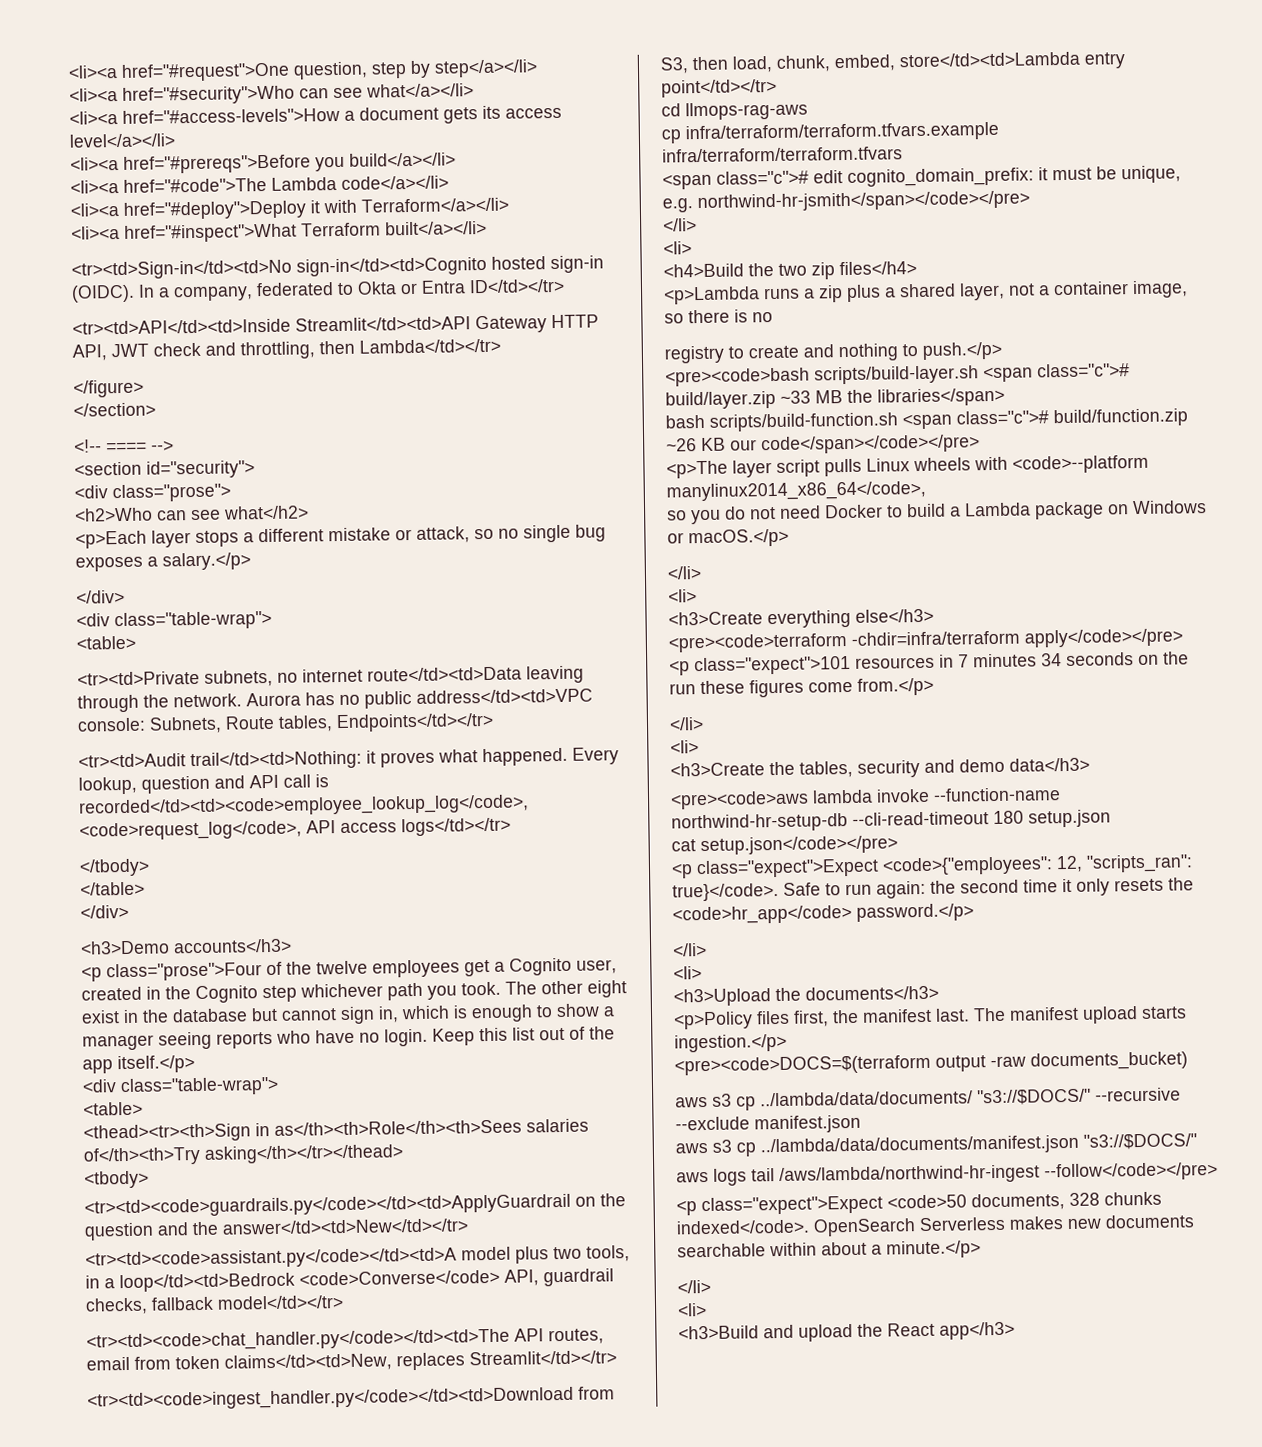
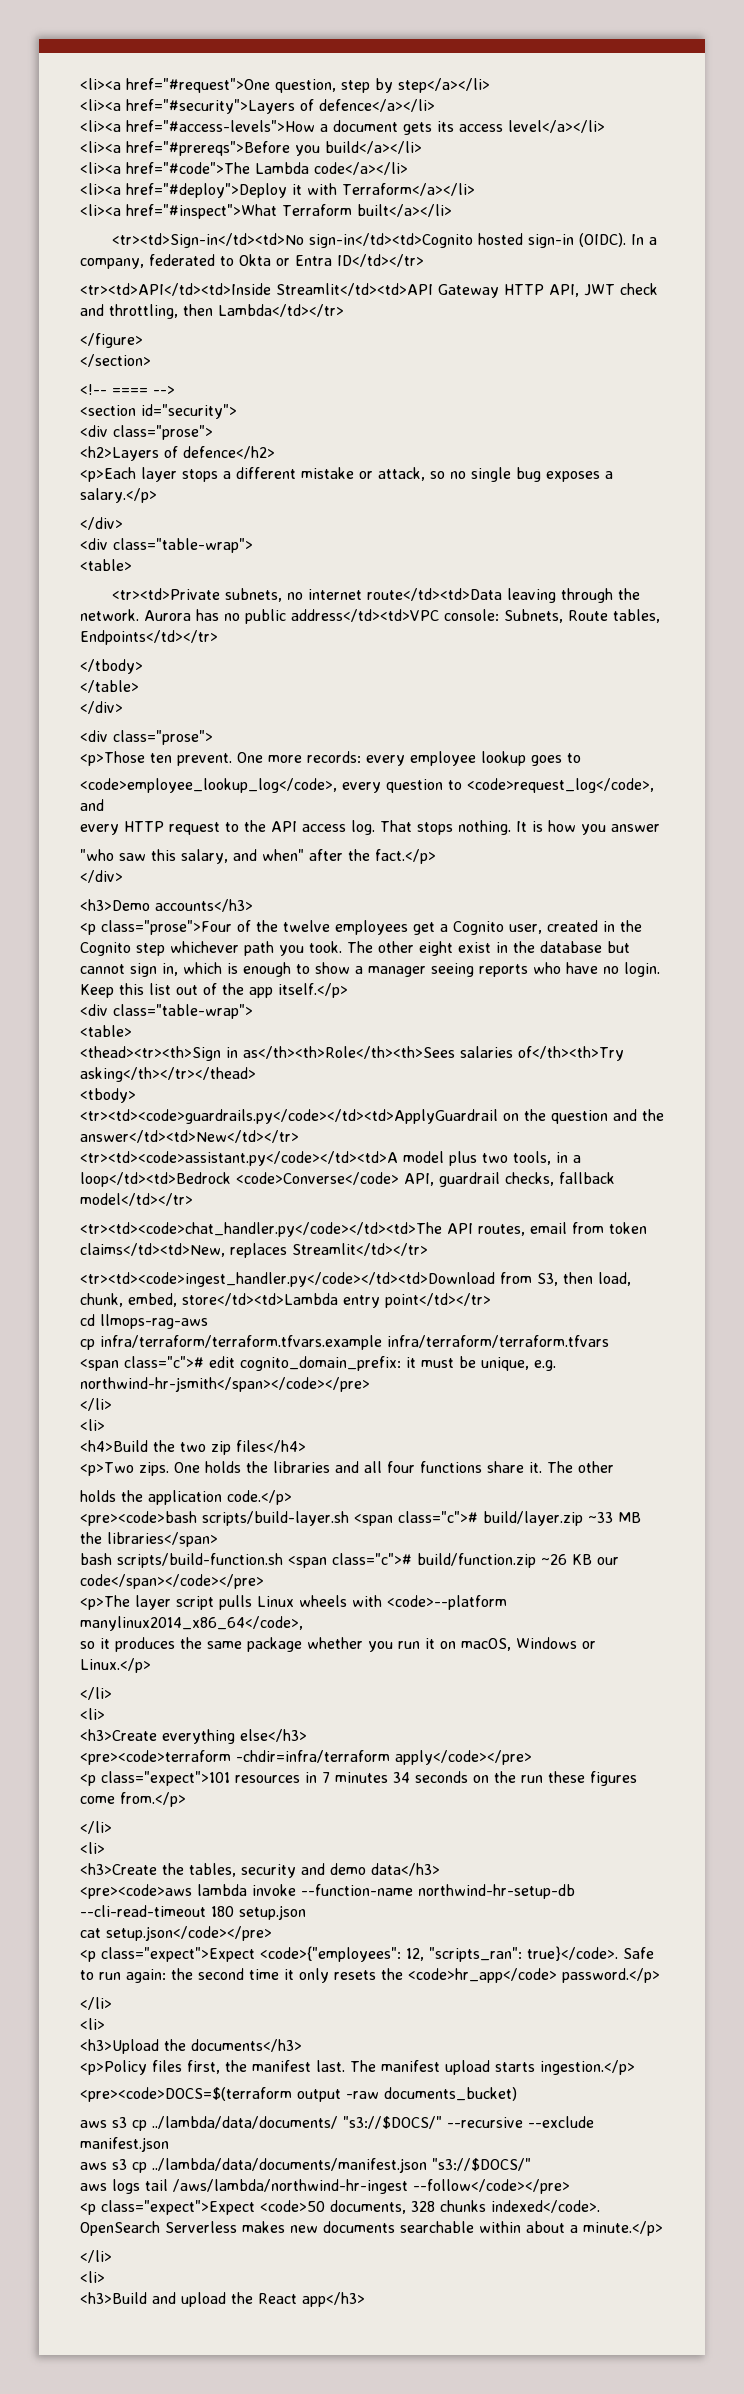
- <li><a href="#security">Who can see what</a></li>
+ <li><a href="#security">Layers of defence</a></li>
- <h2>Who can see what</h2>
+ <h2>Layers of defence</h2>
- <tr><td>Audit trail</td><td>Nothing: it proves what happened. Every lookup, question and API call is recorded</td><td><code>employee_lookup_log</code>, <code>request_log</code>, API access logs</td></tr>
  </tbody>
  </table>
+ </div>
+ <div class="prose">
+ <p>Those ten prevent. One more records: every employee lookup goes to
+ <code>employee_lookup_log</code>, every question to <code>request_log</code>, and
+ every HTTP request to the API access log. That stops nothing. It is how you answer
+ "who saw this salary, and when" after the fact.</p>
- <p>Lambda runs a zip plus a shared layer, not a container image, so there is no
- registry to create and nothing to push.</p>
+ <p>Two zips. One holds the libraries and all four functions share it. The other
+ holds the application code.</p>
- so you do not need Docker to build a Lambda package on Windows or macOS.</p>
+ so it produces the same package whether you run it on macOS, Windows or Linux.</p>

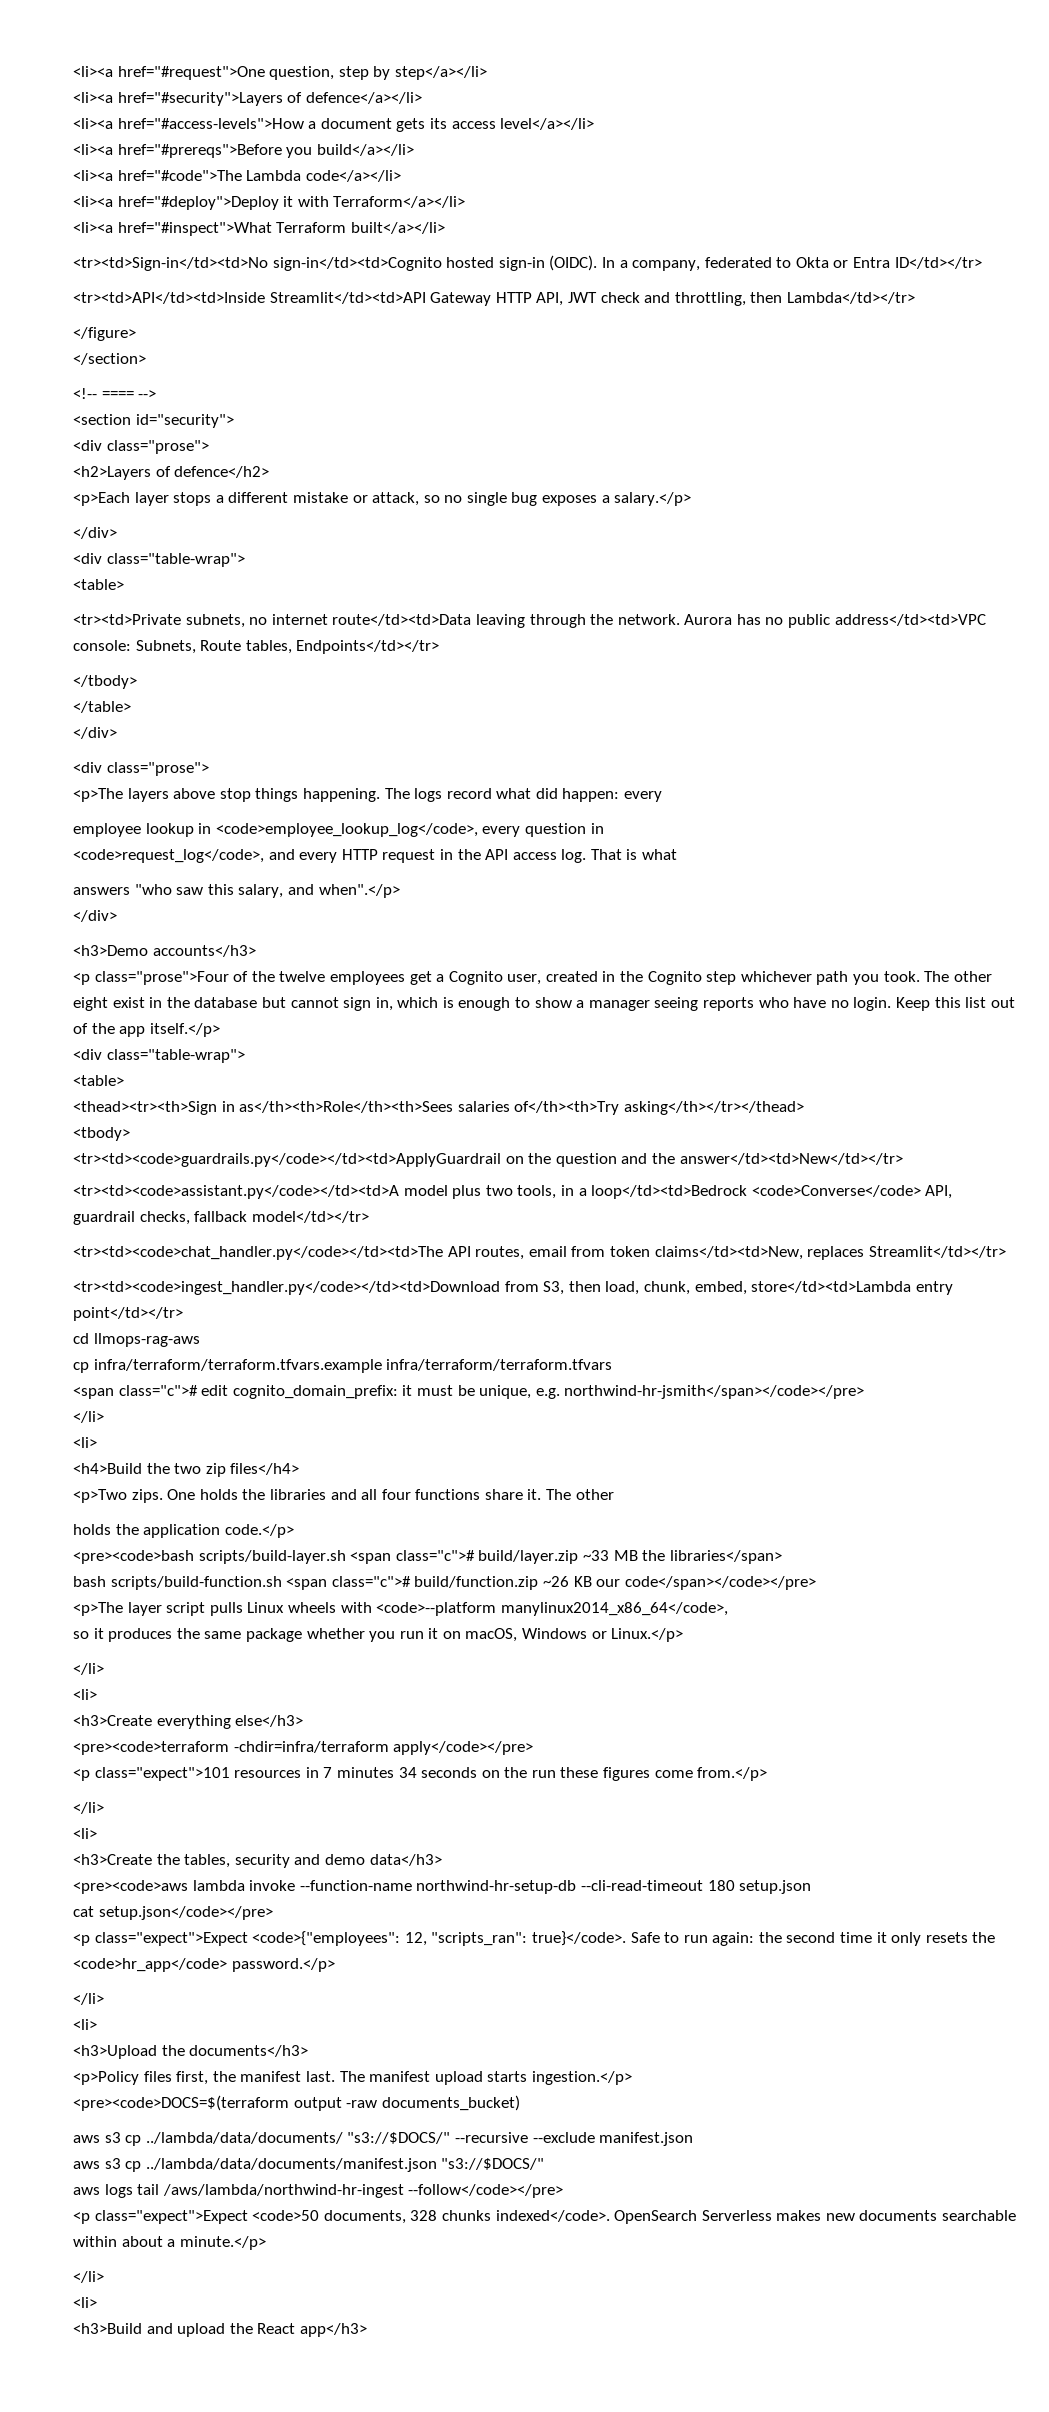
- <p>Those ten prevent. One more records: every employee lookup goes to
- <code>employee_lookup_log</code>, every question to <code>request_log</code>, and
- every HTTP request to the API access log.
+ <p>The layers above stop things happening. The logs record what did happen: every
+ employee lookup in <code>employee_lookup_log</code>, every question in
+ <code>request_log</code>, and every HTTP request in the API access log.
- That stops nothing. It is how you answer
- "who saw this salary, and when" after the fact.</p>
+ That is what
+ answers "who saw this salary, and when".</p>

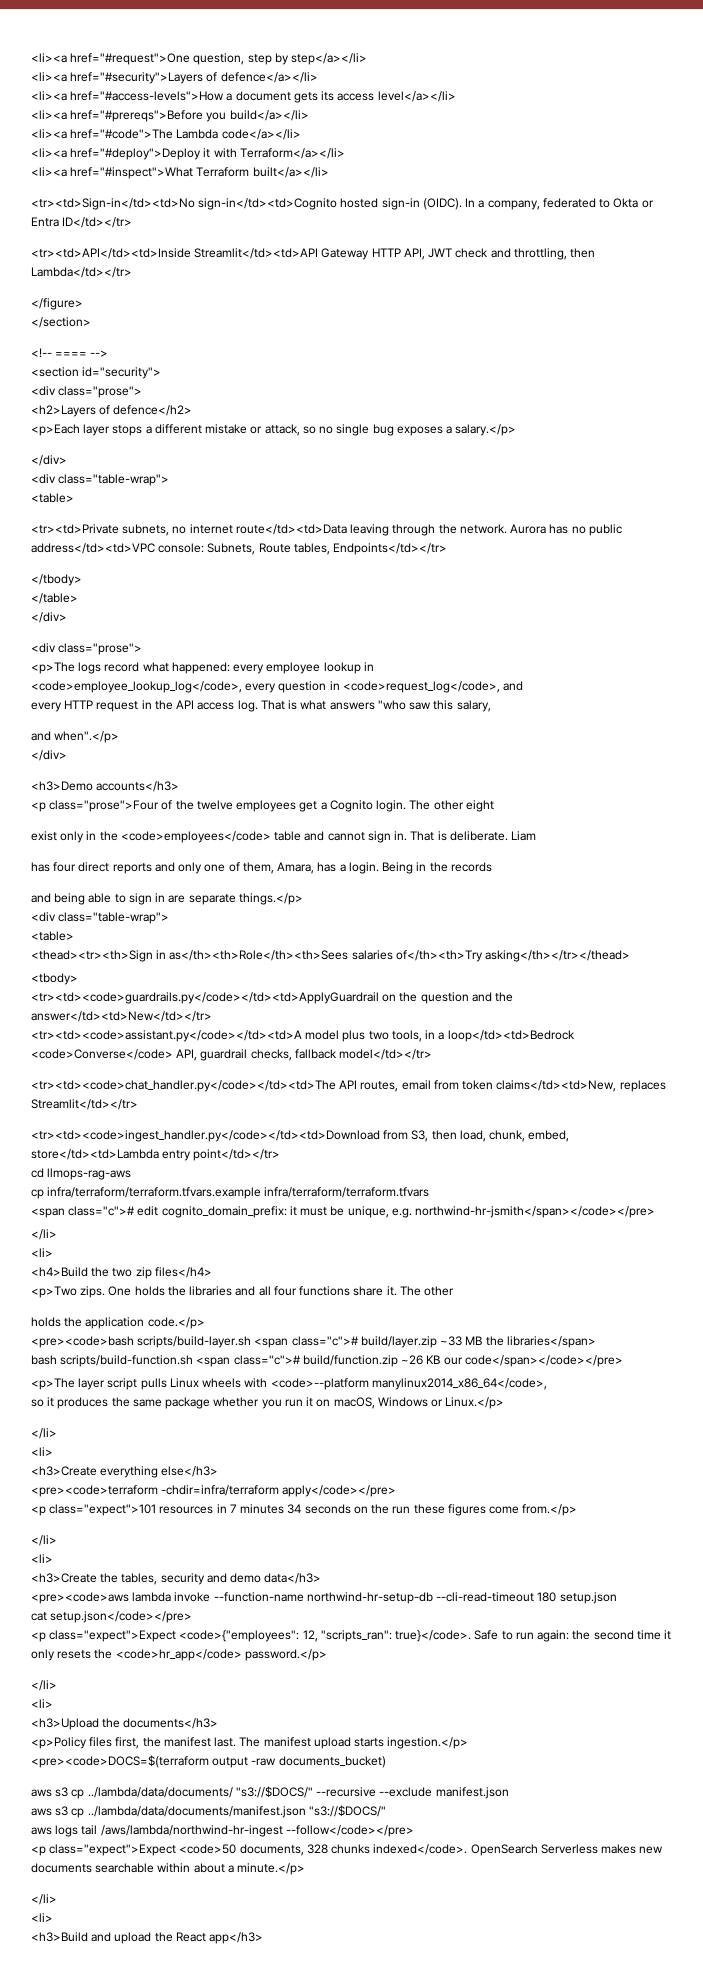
- <p>The layers above stop things happening. The logs record what did happen: every
- employee lookup in <code>employee_lookup_log</code>, every question in
- <code>request_log</code>, and every HTTP request in the API access log.
+ <p>The logs record what happened: every employee lookup in
+ <code>employee_lookup_log</code>, every question in <code>request_log</code>, and
+ every HTTP request in the API access log.
- That is what
- answers "who saw this salary, and when".</p>
+ That is what answers "who saw this salary,
+ and when".</p>
- <p class="prose">Four of the twelve employees get a Cognito user, created in the Cognito step whichever path you took. The other eight exist in the database but cannot sign in, which is enough to show a manager seeing reports who have no login. Keep this list out of the app itself.</p>
+ <p class="prose">Four of the twelve employees get a Cognito login. The other eight
+ exist only in the <code>employees</code> table and cannot sign in. That is deliberate. Liam
+ has four direct reports and only one of them, Amara, has a login. Being in the records
+ and being able to sign in are separate things.</p>

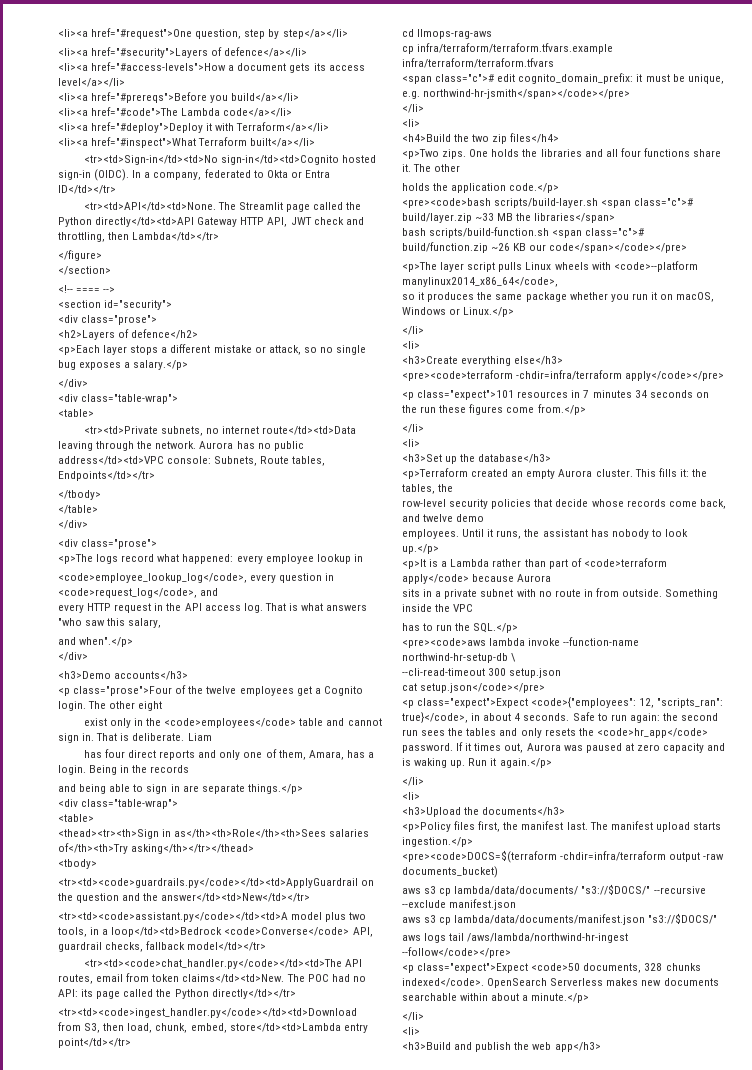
- <tr><td>API</td><td>Inside Streamlit</td><td>API Gateway HTTP API, JWT check and throttling, then Lambda</td></tr>
+ <tr><td>API</td><td>None. The Streamlit page called the Python directly</td><td>API Gateway HTTP API, JWT check and throttling, then Lambda</td></tr>
- <tr><td><code>chat_handler.py</code></td><td>The API routes, email from token claims</td><td>New, replaces Streamlit</td></tr>
+ <tr><td><code>chat_handler.py</code></td><td>The API routes, email from token claims</td><td>New. The POC had no API: its page called the Python directly</td></tr>
- <h3>Create the tables, security and demo data</h3>
+ <h3>Set up the database</h3>
+ <p>Terraform created an empty Aurora cluster. This fills it: the tables, the
+ row-level security policies that decide whose records come back, and twelve demo
+ employees. Until it runs, the assistant has nobody to look up.</p>
+ <p>It is a Lambda rather than part of <code>terraform apply</code> because Aurora
+ sits in a private subnet with no route in from outside. Something inside the VPC
+ has to run the SQL.</p>
- <pre><code>aws lambda invoke --function-name northwind-hr-setup-db --cli-read-timeout 180 setup.json
+ <pre><code>aws lambda invoke --function-name northwind-hr-setup-db \
+ --cli-read-timeout 300 setup.json
- <p class="expect">Expect <code>{"employees": 12, "scripts_ran": true}</code>.
+ <p class="expect">Expect <code>{"employees": 12, "scripts_ran": true}</code>, in about 4 seconds.
- Safe to run again: the second time it only resets the <code>hr_app</code> password.</p>
+ Safe to run again: the second run sees the tables and only resets the <code>hr_app</code> password. If it times out, Aurora was paused at zero capacity and is waking up. Run it again.</p>
- <pre><code>DOCS=$(terraform output -raw documents_bucket)
+ <pre><code>DOCS=$(terraform -chdir=infra/terraform output -raw documents_bucket)
- aws s3 cp ../lambda/data/documents/ "s3://$DOCS/" --recursive --exclude manifest.json
+ aws s3 cp lambda/data/documents/ "s3://$DOCS/" --recursive --exclude manifest.json
- aws s3 cp ../lambda/data/documents/manifest.json "s3://$DOCS/"
+ aws s3 cp lambda/data/documents/manifest.json "s3://$DOCS/"
- <h3>Build and upload the React app</h3>
+ <h3>Build and publish the web app</h3>

